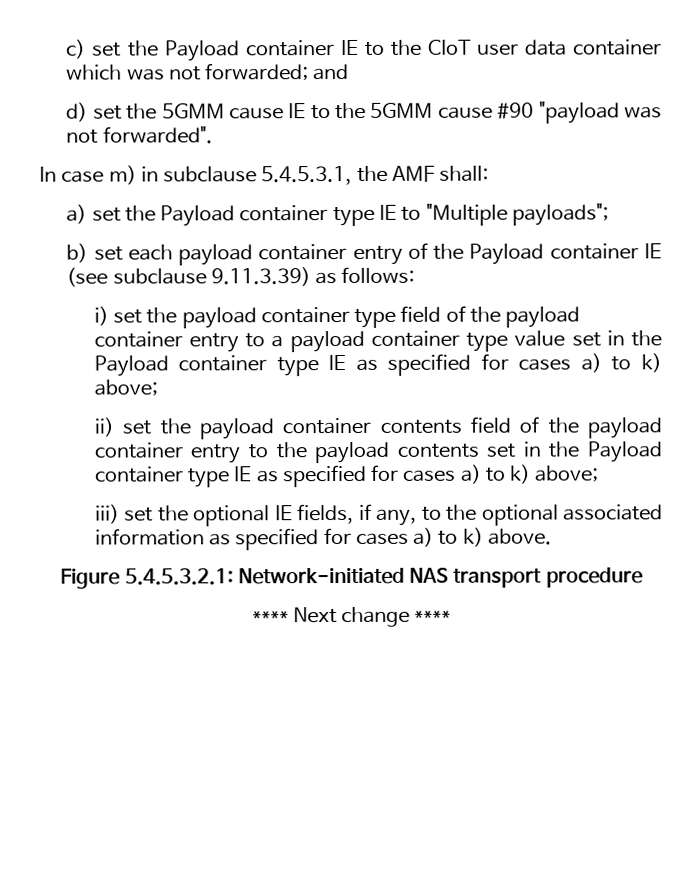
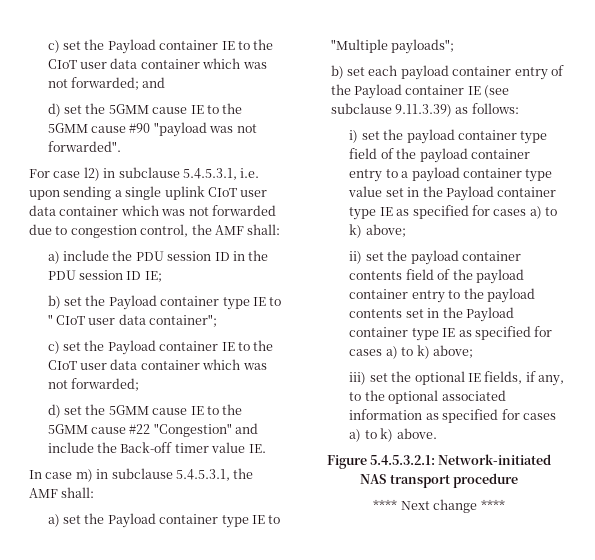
+ For case l2) in subclause 5.4.5.3.1, i.e. upon sending a single uplink CIoT user data container which was not forwarded due to congestion control, the AMF shall:
+ a) include the PDU session ID in the PDU session ID IE;
+ b) set the Payload container type IE to " CIoT user data container";
+ c) set the Payload container IE to the CIoT user data container which was not forwarded;
+ d) set the 5GMM cause IE to the 5GMM cause #22 "Congestion" and include the Back-off timer value IE.

